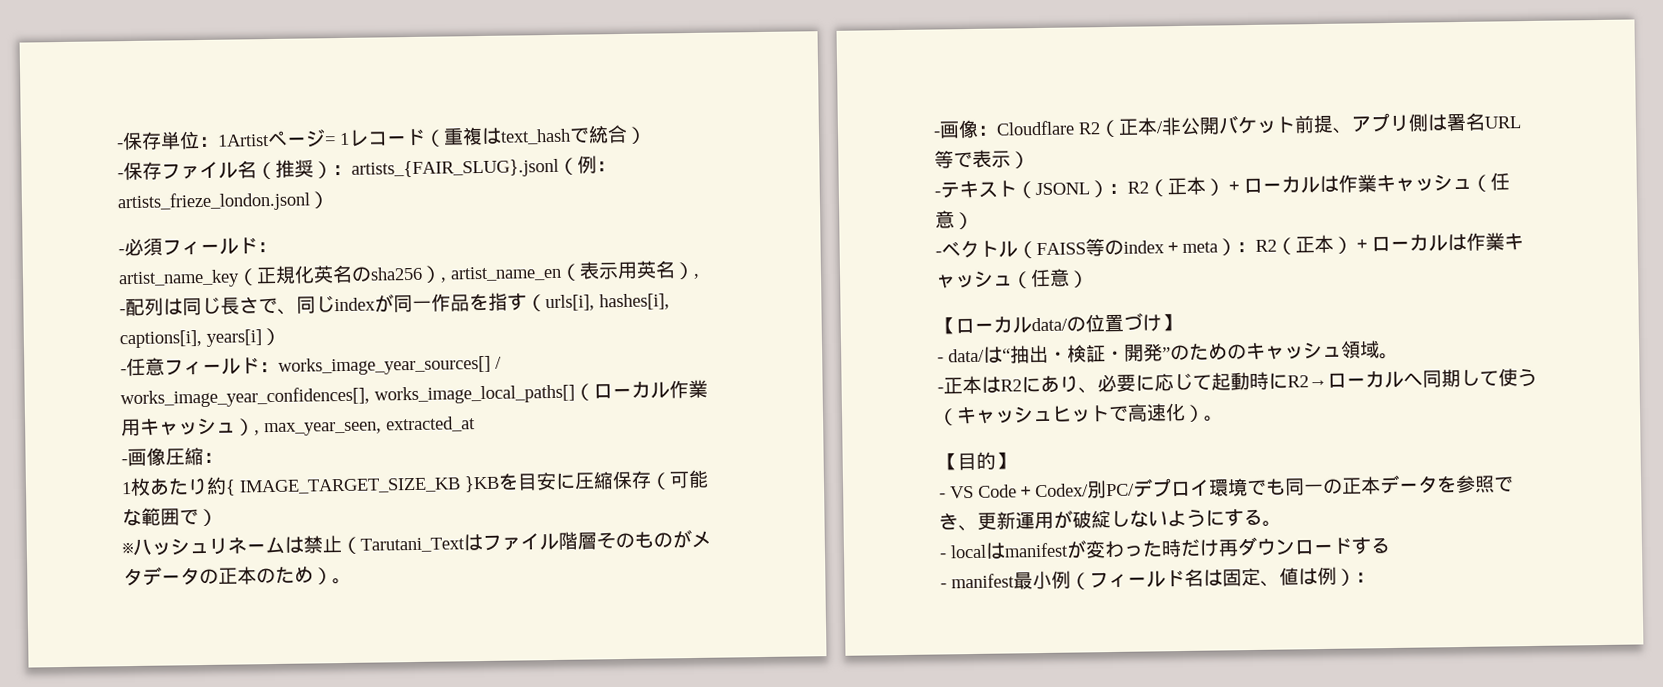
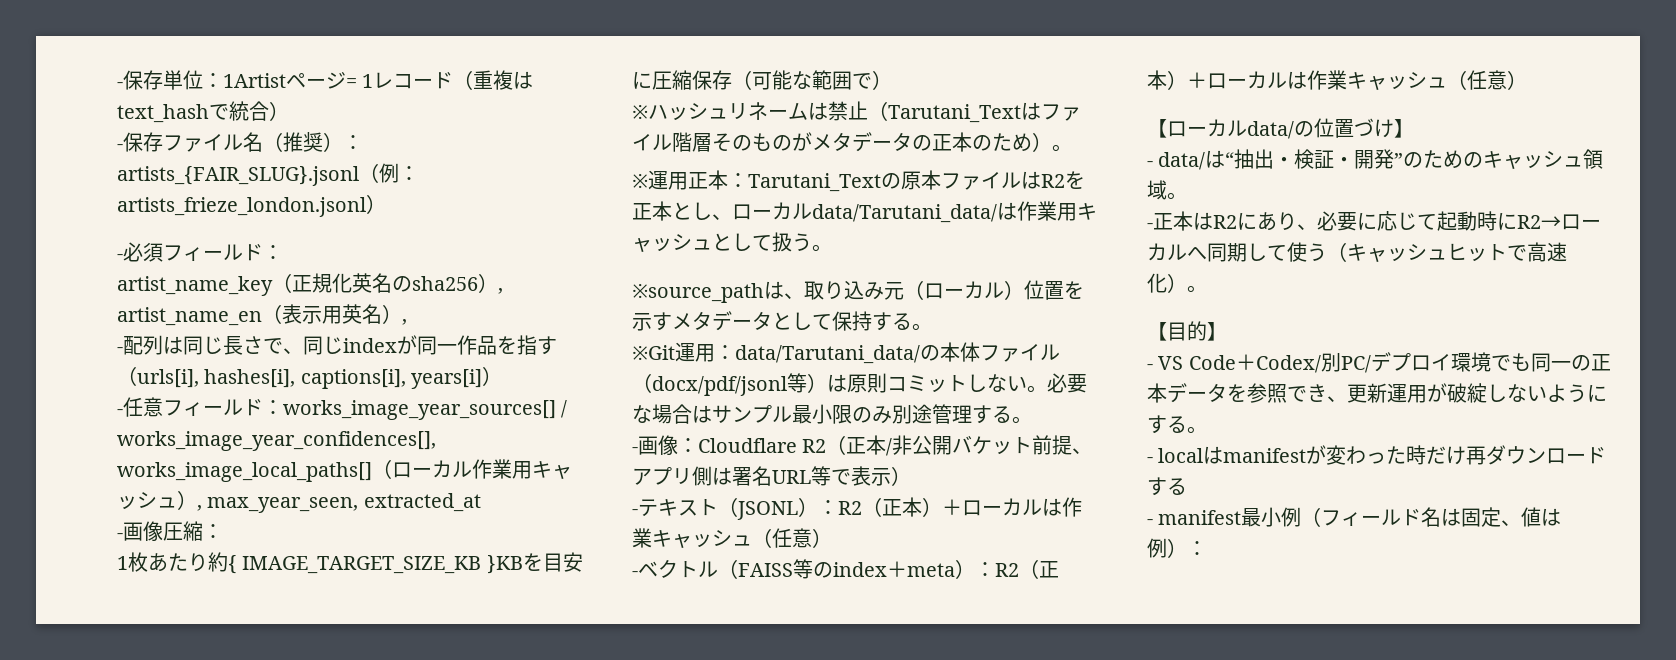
+ ※運用正本：Tarutani_Textの原本ファイルはR2を正本とし、ローカルdata/Tarutani_data/は作業用キャッシュとして扱う。
+ ※source_pathは、取り込み元（ローカル）位置を示すメタデータとして保持する。
+ ※Git運用：data/Tarutani_data/の本体ファイル（docx/pdf/jsonl等）は原則コミットしない。必要な場合はサンプル最小限のみ別途管理する。

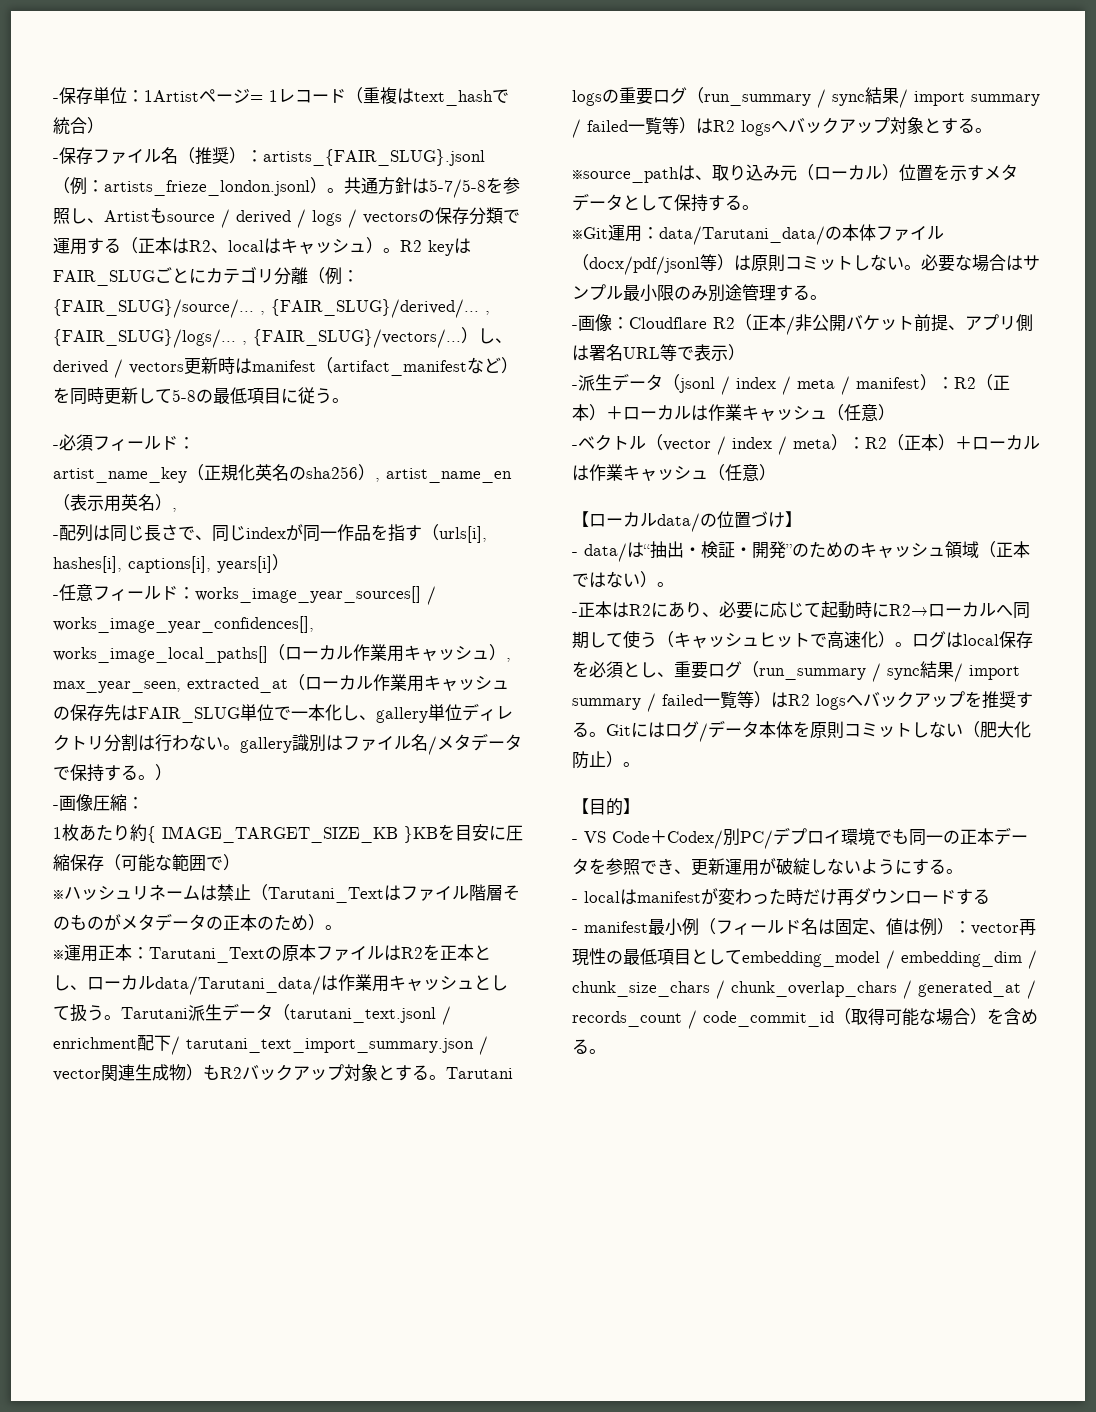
- -保存ファイル名（推奨）：artists_{FAIR_SLUG}.jsonl（例：artists_frieze_london.jsonl）
+ -保存ファイル名（推奨）：artists_{FAIR_SLUG}.jsonl（例：artists_frieze_london.jsonl）。共通方針は5-7/5-8を参照し、Artistもsource / derived / logs / vectorsの保存分類で運用する（正本はR2、localはキャッシュ）。R2 keyはFAIR_SLUGごとにカテゴリ分離（例：{FAIR_SLUG}/source/... , {FAIR_SLUG}/derived/... , {FAIR_SLUG}/logs/... , {FAIR_SLUG}/vectors/...）し、derived / vectors更新時はmanifest（artifact_manifestなど）を同時更新して5-8の最低項目に従う。
- -任意フィールド：works_image_year_sources[] / works_image_year_confidences[], works_image_local_paths[]（ローカル作業用キャッシュ）, max_year_seen, extracted_at
+ -任意フィールド：works_image_year_sources[] / works_image_year_confidences[], works_image_local_paths[]（ローカル作業用キャッシュ）, max_year_seen, extracted_at（ローカル作業用キャッシュの保存先はFAIR_SLUG単位で一本化し、gallery単位ディレクトリ分割は行わない。gallery識別はファイル名/メタデータで保持する。）
+ Tarutani派生データ（tarutani_text.jsonl / enrichment配下/ tarutani_text_import_summary.json / vector関連生成物）もR2バックアップ対象とする。Tarutani logsの重要ログ（run_summary / sync結果/ import summary / failed一覧等）はR2 logsへバックアップ対象とする。
- -テキスト（JSONL）：R2（正本）＋ローカルは作業キャッシュ（任意）
+ -派生データ（jsonl / index / meta / manifest）：R2（正本）＋ローカルは作業キャッシュ（任意）
- -ベクトル（FAISS等のindex＋meta）：R2（正本）＋ローカルは作業キャッシュ（任意）
+ -ベクトル（vector / index / meta）：R2（正本）＋ローカルは作業キャッシュ（任意）
- - data/は“抽出・検証・開発”のためのキャッシュ領域。
+ - data/は“抽出・検証・開発”のためのキャッシュ領域（正本ではない）。
+ ログはlocal保存を必須とし、重要ログ（run_summary / sync結果/ import summary / failed一覧等）はR2 logsへバックアップを推奨する。Gitにはログ/データ本体を原則コミットしない（肥大化防止）。
- - manifest最小例（フィールド名は固定、値は例）：
+ - manifest最小例（フィールド名は固定、値は例）：vector再現性の最低項目としてembedding_model / embedding_dim / chunk_size_chars / chunk_overlap_chars / generated_at / records_count / code_commit_id（取得可能な場合）を含める。

